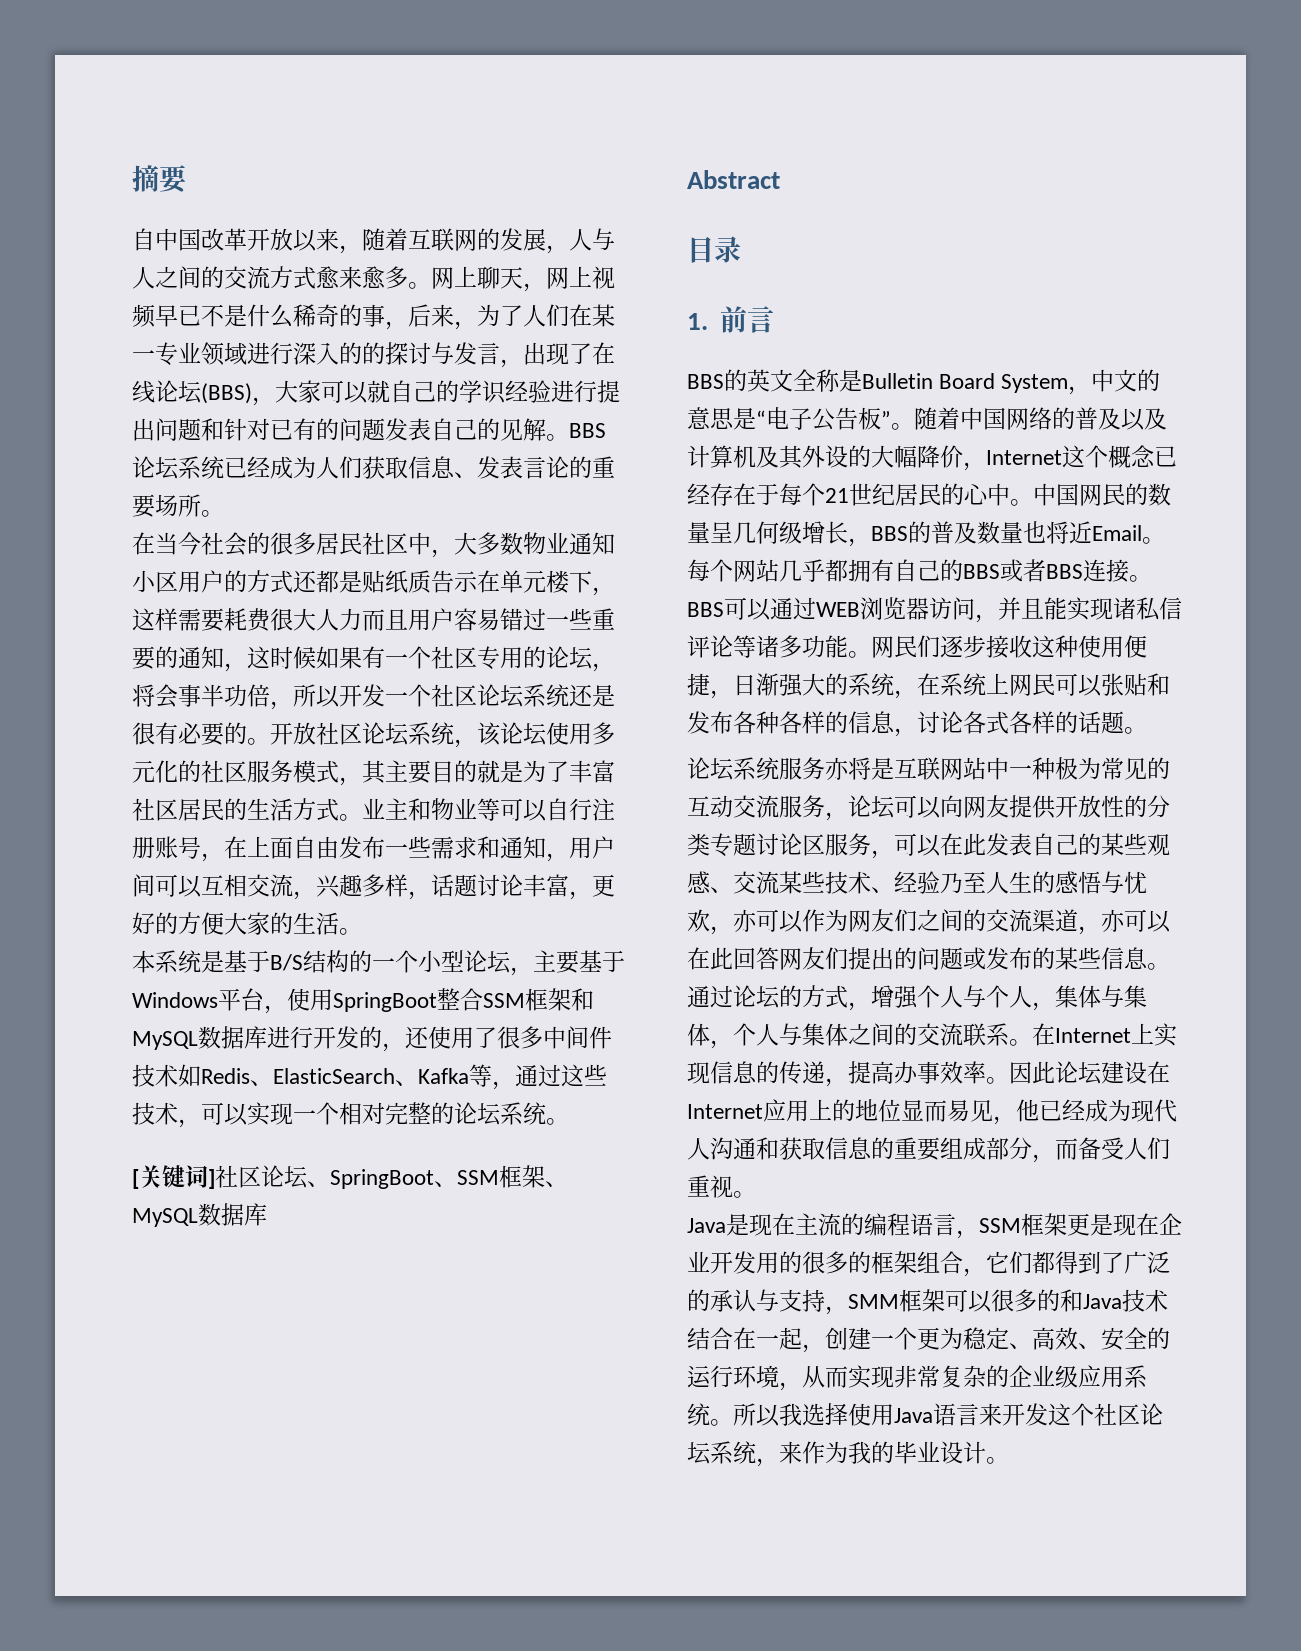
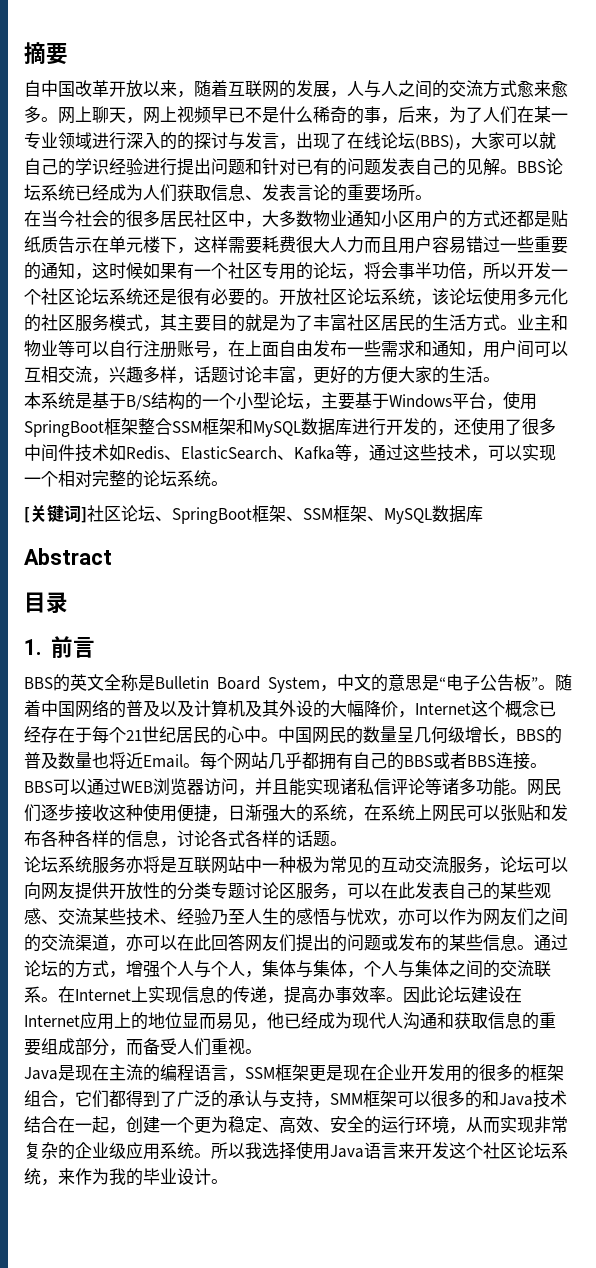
- 本系统是基于B/S结构的一个小型论坛，主要基于Windows平台，使用SpringBoot整合SSM框架和MySQL数据库进行开发的，还使用了很多中间件技术如Redis、ElasticSearch、Kafka等，通过这些技术，可以实现一个相对完整的论坛系统。
+ 本系统是基于B/S结构的一个小型论坛，主要基于Windows平台，使用SpringBoot框架整合SSM框架和MySQL数据库进行开发的，还使用了很多中间件技术如Redis、ElasticSearch、Kafka等，通过这些技术，可以实现一个相对完整的论坛系统。
- [关键词]社区论坛、SpringBoot、SSM框架、MySQL数据库
+ [关键词]社区论坛、SpringBoot框架、SSM框架、MySQL数据库

